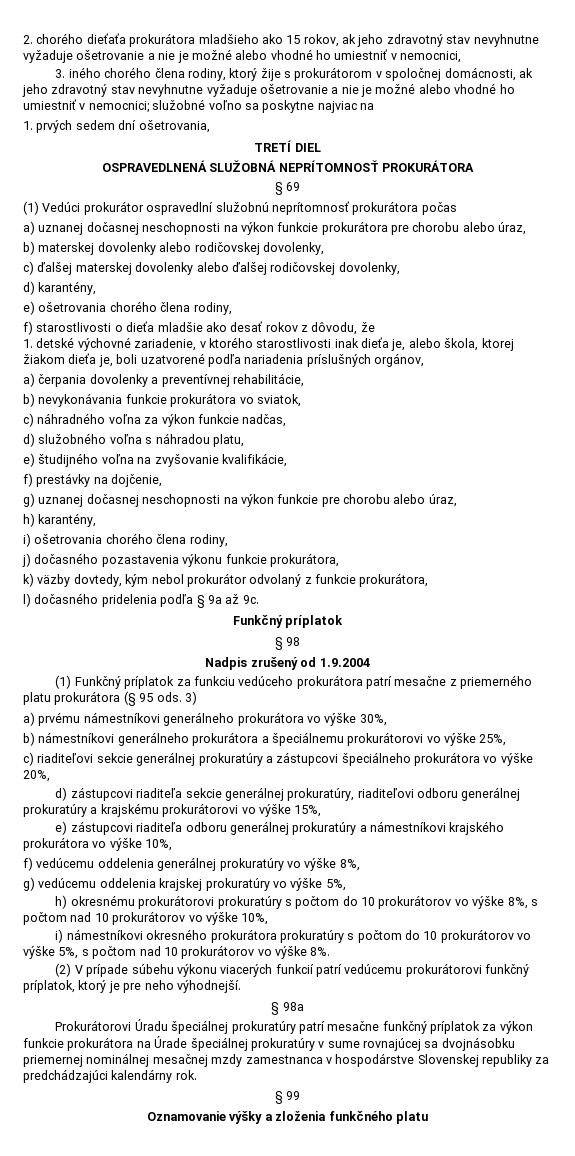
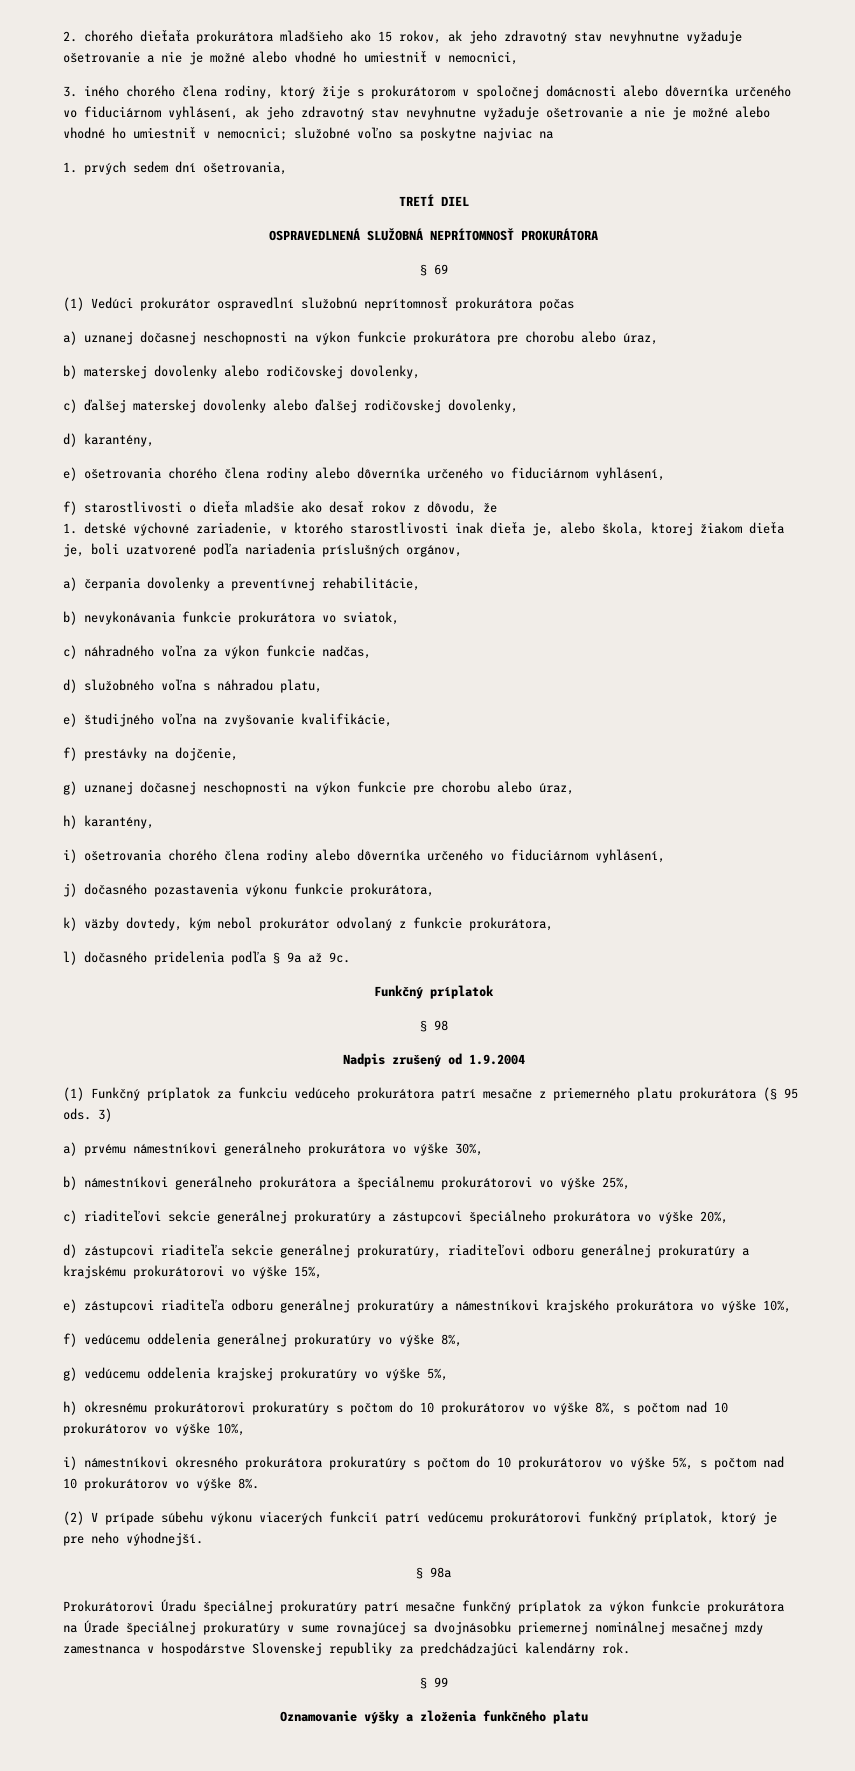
- 3. iného chorého člena rodiny, ktorý žije s prokurátorom v spoločnej domácnosti, ak jeho zdravotný stav nevyhnutne vyžaduje ošetrovanie a nie je možné alebo vhodné ho umiestniť v nemocnici; služobné voľno sa poskytne najviac na
+ 3. iného chorého člena rodiny, ktorý žije s prokurátorom v spoločnej domácnosti alebo dôverníka určeného vo fiduciárnom vyhlásení, ak jeho zdravotný stav nevyhnutne vyžaduje ošetrovanie a nie je možné alebo vhodné ho umiestniť v nemocnici; služobné voľno sa poskytne najviac na
- e) ošetrovania chorého člena rodiny,
+ e) ošetrovania chorého člena rodiny alebo dôverníka určeného vo fiduciárnom vyhlásení,
- i) ošetrovania chorého člena rodiny,
+ i) ošetrovania chorého člena rodiny alebo dôverníka určeného vo fiduciárnom vyhlásení,

